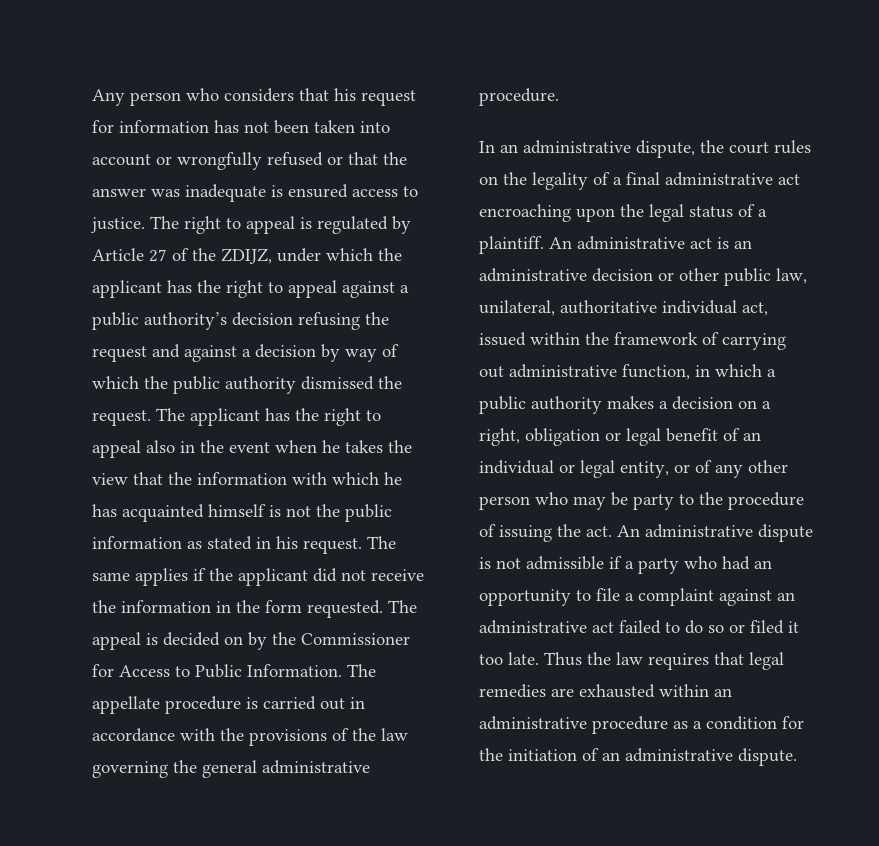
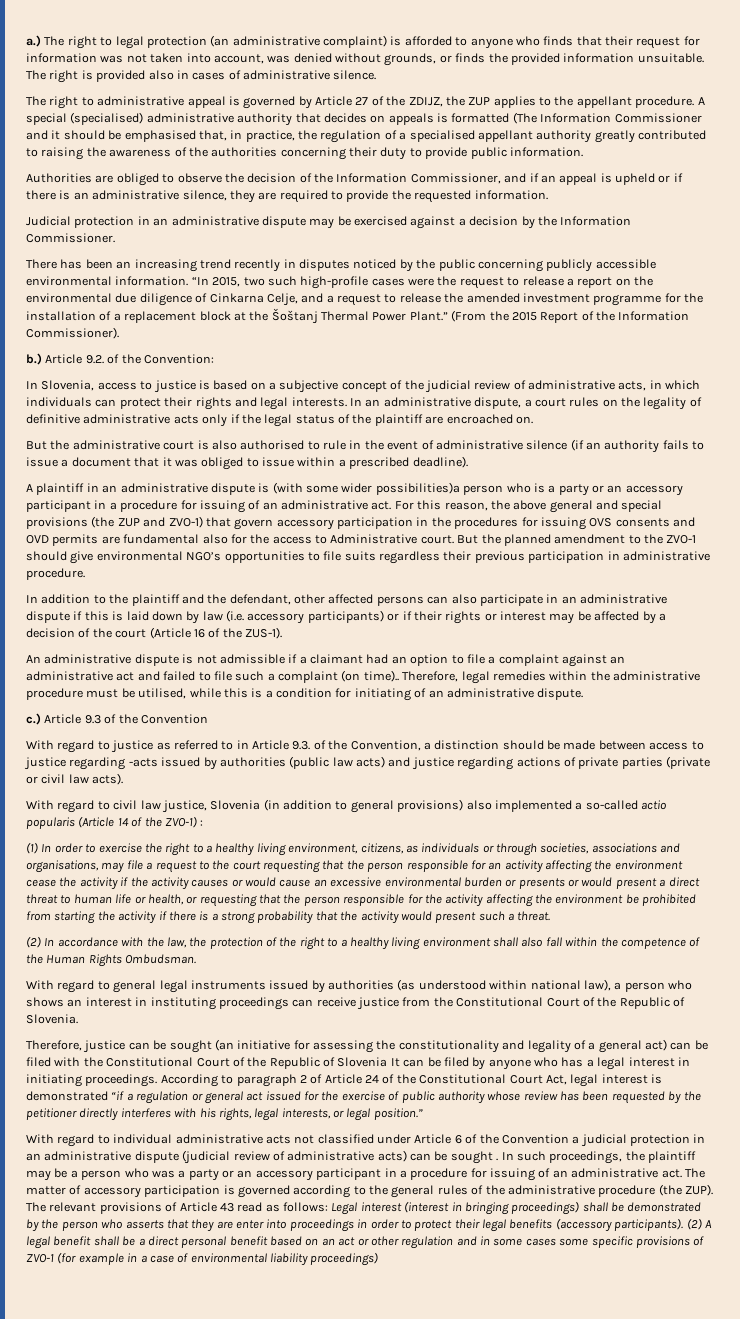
- Any person who considers that his request for information has not been taken into account or wrongfully refused or that the answer was inadequate is ensured access to justice. The right to appeal is regulated by Article 27 of the ZDIJZ, under which the applicant has the right to appeal against a public authority’s decision refusing the request and against a decision by way of which the public authority dismissed the request. The applicant has the right to appeal also in the event when he takes the view that the information with which he has acquainted himself is not the public information as stated in his request. The same applies if the applicant did not receive the information in the form requested. The appeal is decided on by the Commissioner for Access to Public Information. The appellate procedure is carried out in accordance with the provisions of the law governing the general administrative procedure.
- In an administrative dispute, the court rules on the legality of a final administrative act encroaching upon the legal status of a plaintiff. An administrative act is an administrative decision or other public law, unilateral, authoritative individual act, issued within the framework of carrying out administrative function, in which a public authority makes a decision on a right, obligation or legal benefit of an individual or legal entity, or of any other person who may be party to the procedure of issuing the act. An administrative dispute is not admissible if a party who had an opportunity to file a complaint against an administrative act failed to do so or filed it too late. Thus the law requires that legal remedies are exhausted within an administrative procedure as a condition for the initiation of an administrative dispute.
+ a.) The right to legal protection (an administrative complaint) is afforded to anyone who finds that their request for information was not taken into account, was denied without grounds, or finds the provided information unsuitable. The right is provided also in cases of administrative silence.
+ The right to administrative appeal is governed by Article 27 of the ZDIJZ, the ZUP applies to the appellant procedure. A special (specialised) administrative authority that decides on appeals is formatted (The Information Commissioner and it should be emphasised that, in practice, the regulation of a specialised appellant authority greatly contributed to raising the awareness of the authorities concerning their duty to provide public information.
+ Authorities are obliged to observe the decision of the Information Commissioner, and if an appeal is upheld or if there is an administrative silence, they are required to provide the requested information.
+ Judicial protection in an administrative dispute may be exercised against a decision by the Information Commissioner.
+ There has been an increasing trend recently in disputes noticed by the public concerning publicly accessible environmental information. “In 2015, two such high-profile cases were the request to release a report on the environmental due diligence of Cinkarna Celje, and a request to release the amended investment programme for the installation of a replacement block at the Šoštanj Thermal Power Plant.” (From the 2015 Report of the Information Commissioner).
+ b.) Article 9.2. of the Convention:
+ In Slovenia, access to justice is based on a subjective concept of the judicial review of administrative acts, in which individuals can protect their rights and legal interests. In an administrative dispute, a court rules on the legality of definitive administrative acts only if the legal status of the plaintiff are encroached on.
+ But the administrative court is also authorised to rule in the event of administrative silence (if an authority fails to issue a document that it was obliged to issue within a prescribed deadline).
+ A plaintiff in an administrative dispute is (with some wider possibilities)a person who is a party or an accessory participant in a procedure for issuing of an administrative act. For this reason, the above general and special provisions (the ZUP and ZVO-1) that govern accessory participation in the procedures for issuing OVS consents and OVD permits are fundamental also for the access to Administrative court. But the planned amendment to the ZVO-1 should give environmental NGO’s opportunities to file suits regardless their previous participation in administrative procedure.
+ In addition to the plaintiff and the defendant, other affected persons can also participate in an administrative dispute if this is laid down by law (i.e. accessory participants) or if their rights or interest may be affected by a decision of the court (Article 16 of the ZUS-1).
+ An administrative dispute is not admissible if a claimant had an option to file a complaint against an administrative act and failed to file such a complaint (on time).. Therefore, legal remedies within the administrative procedure must be utilised, while this is a condition for initiating of an administrative dispute.
+ c.) Article 9.3 of the Convention
+ With regard to justice as referred to in Article 9.3. of the Convention, a distinction should be made between access to justice regarding -acts issued by authorities (public law acts) and justice regarding actions of private parties (private or civil law acts).
+ With regard to civil law justice, Slovenia (in addition to general provisions) also implemented a so-called actio popularis (Article 14 of the ZVO-1) :
+ (1) In order to exercise the right to a healthy living environment, citizens, as individuals or through societies, associations and organisations, may file a request to the court requesting that the person responsible for an activity affecting the environment cease the activity if the activity causes or would cause an excessive environmental burden or presents or would present a direct threat to human life or health, or requesting that the person responsible for the activity affecting the environment be prohibited from starting the activity if there is a strong probability that the activity would present such a threat.
+ (2) In accordance with the law, the protection of the right to a healthy living environment shall also fall within the competence of the Human Rights Ombudsman.
+ With regard to general legal instruments issued by authorities (as understood within national law), a person who shows an interest in instituting proceedings can receive justice from the Constitutional Court of the Republic of Slovenia.
+ Therefore, justice can be sought (an initiative for assessing the constitutionality and legality of a general act) can be filed with the Constitutional Court of the Republic of Slovenia It can be filed by anyone who has a legal interest in initiating proceedings. According to paragraph 2 of Article 24 of the Constitutional Court Act, legal interest is demonstrated “if a regulation or general act issued for the exercise of public authority whose review has been requested by the petitioner directly interferes with his rights, legal interests, or legal position.”
+ With regard to individual administrative acts not classified under Article 6 of the Convention a judicial protection in an administrative dispute (judicial review of administrative acts) can be sought . In such proceedings, the plaintiff may be a person who was a party or an accessory participant in a procedure for issuing of an administrative act. The matter of accessory participation is governed according to the general rules of the administrative procedure (the ZUP). The relevant provisions of Article 43 read as follows: Legal interest (interest in bringing proceedings) shall be demonstrated by the person who asserts that they are enter into proceedings in order to protect their legal benefits (accessory participants). (2) A legal benefit shall be a direct personal benefit based on an act or other regulation and in some cases some specific provisions of ZVO-1 (for example in a case of environmental liability proceedings)

